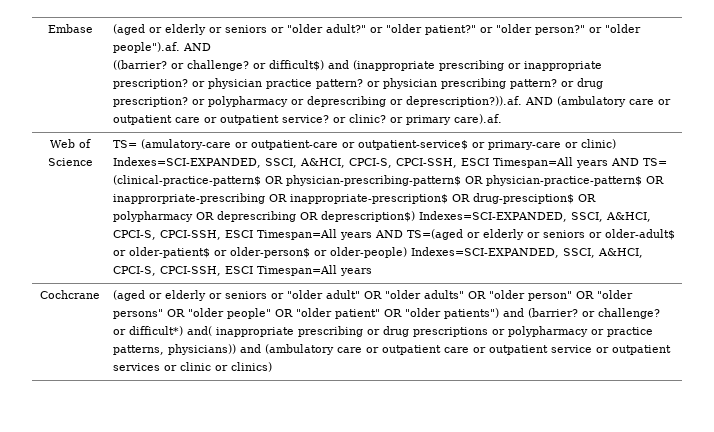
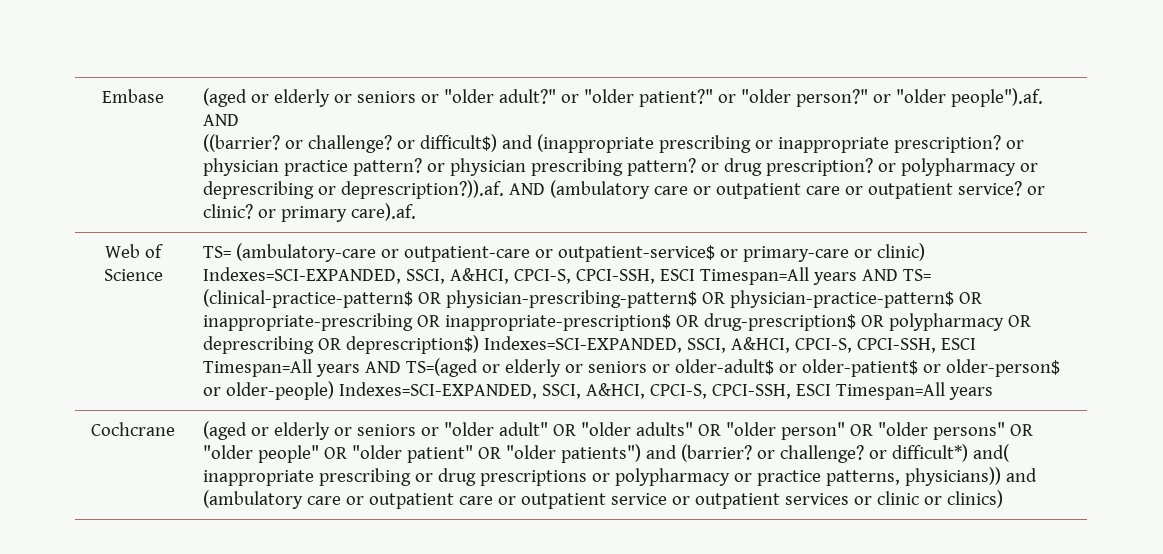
- TS= (amulatory-care or outpatient-care or outpatient-service$ or primary-care or clinic) Indexes=SCI-EXPANDED, SSCI, A&HCI, CPCI-S, CPCI-SSH, ESCI Timespan=All years AND TS= (clinical-practice-pattern$ OR physician-prescribing-pattern$ OR physician-practice-pattern$ OR inapprorpriate-prescribing OR inappropriate-prescription$ OR drug-presciption$ OR polypharmacy OR deprescribing OR deprescription$) Indexes=SCI-EXPANDED, SSCI, A&HCI, CPCI-S, CPCI-SSH, ESCI Timespan=All years AND TS=(aged or elderly or seniors or older-adult$ or older-patient$ or older-person$ or older-people) Indexes=SCI-EXPANDED, SSCI, A&HCI, CPCI-S, CPCI-SSH, ESCI Timespan=All years
+ TS= (ambulatory-care or outpatient-care or outpatient-service$ or primary-care or clinic) Indexes=SCI-EXPANDED, SSCI, A&HCI, CPCI-S, CPCI-SSH, ESCI Timespan=All years AND TS= (clinical-practice-pattern$ OR physician-prescribing-pattern$ OR physician-practice-pattern$ OR inappropriate-prescribing OR inappropriate-prescription$ OR drug-prescription$ OR polypharmacy OR deprescribing OR deprescription$) Indexes=SCI-EXPANDED, SSCI, A&HCI, CPCI-S, CPCI-SSH, ESCI Timespan=All years AND TS=(aged or elderly or seniors or older-adult$ or older-patient$ or older-person$ or older-people) Indexes=SCI-EXPANDED, SSCI, A&HCI, CPCI-S, CPCI-SSH, ESCI Timespan=All years

